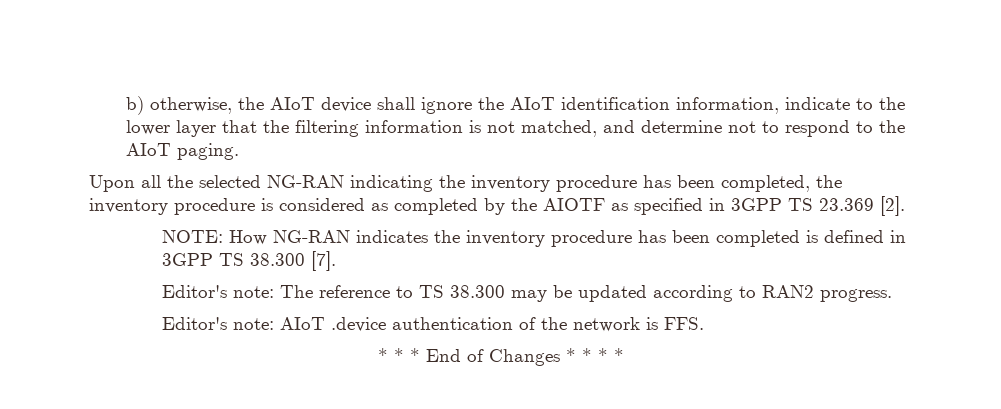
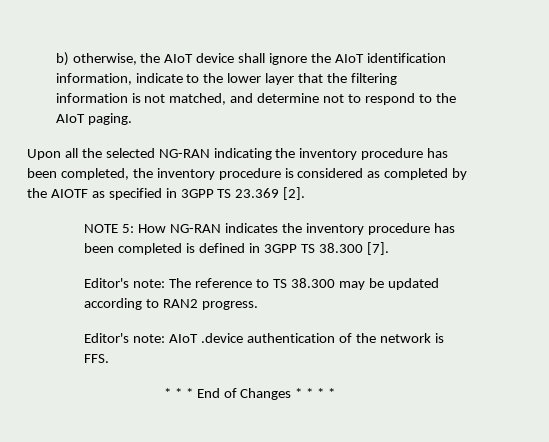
- NOTE: How NG-RAN indicates the inventory procedure has been completed is defined in 3GPP TS 38.300 [7].
+ NOTE 5: How NG-RAN indicates the inventory procedure has been completed is defined in 3GPP TS 38.300 [7].

